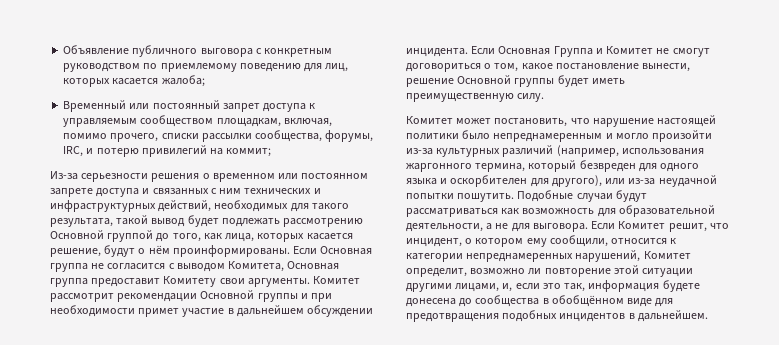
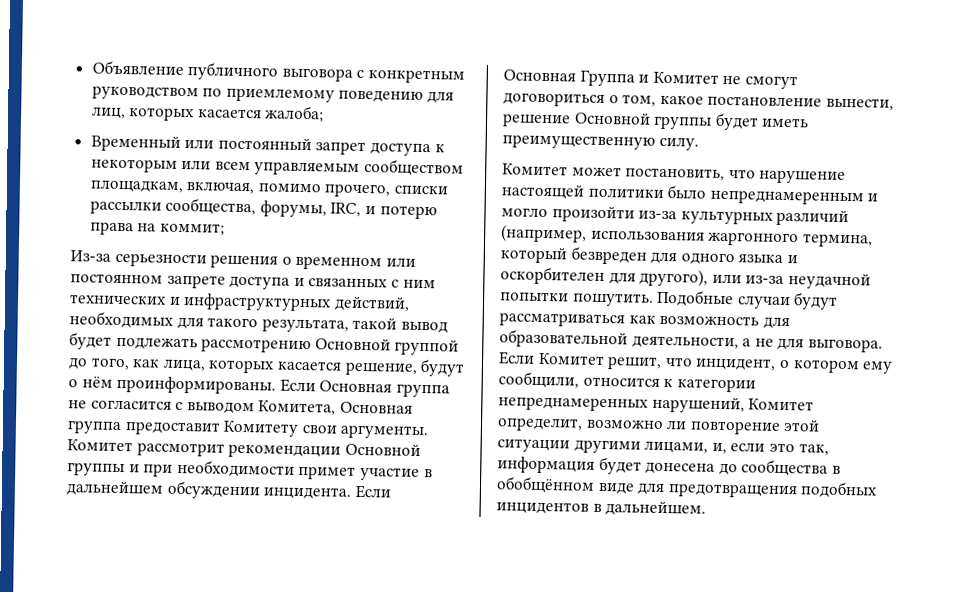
- Временный или постоянный запрет доступа к управляемым сообществом площадкам, включая, помимо прочего, списки рассылки сообщества, форумы, IRC, и потерю привилегий на коммит;
+ Временный или постоянный запрет доступа к некоторым или всем управляемым сообществом площадкам, включая, помимо прочего, списки рассылки сообщества, форумы, IRC, и потерю права на коммит;
- Если Комитет решит, что инцидент, о котором ему сообщили, относится к категории непреднамеренных нарушений, Комитет определит, возможно ли повторение этой ситуации другими лицами, и, если это так, информация будете донесена до сообщества в обобщённом виде для предотвращения подобных инцидентов в дальнейшем.
+ Если Комитет решит, что инцидент, о котором ему сообщили, относится к категории непреднамеренных нарушений, Комитет определит, возможно ли повторение этой ситуации другими лицами, и, если это так, информация будет донесена до сообщества в обобщённом виде для предотвращения подобных инцидентов в дальнейшем.

